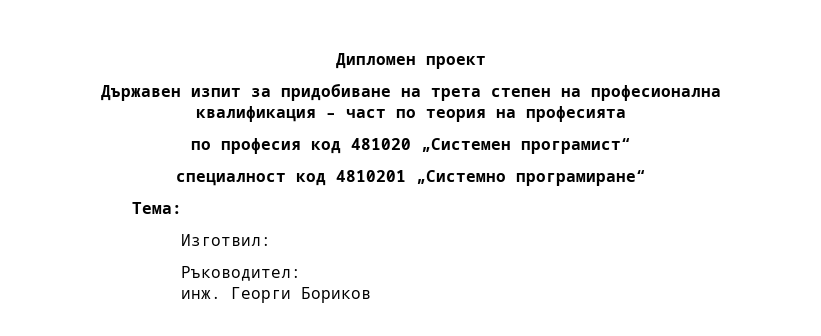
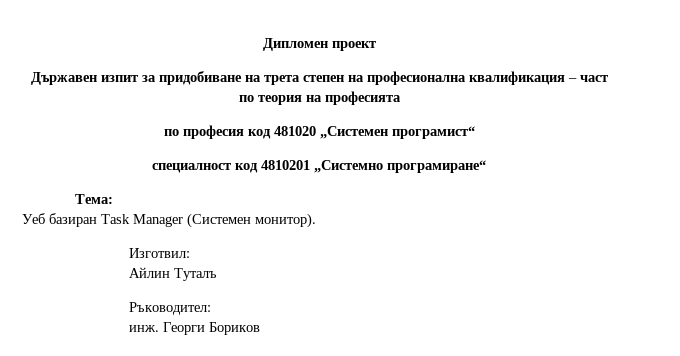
+ Уеб базиран Task Manager (Системен монитор).
+ Айлин Туталъ

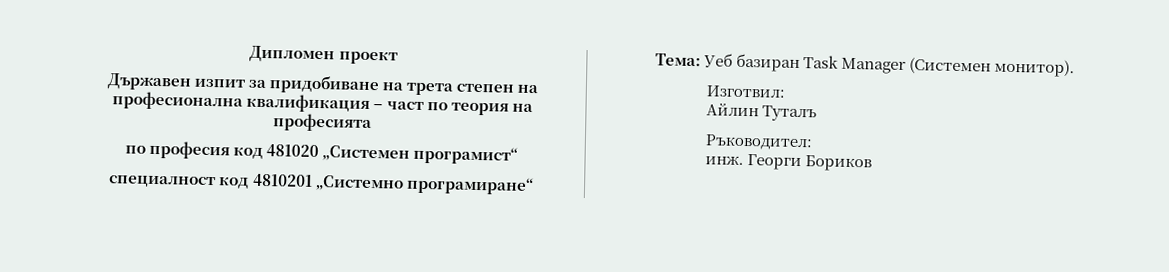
- Тема:
- Уеб базиран Task Manager (Системен монитор).
+ Тема: Уеб базиран Task Manager (Системен монитор).

